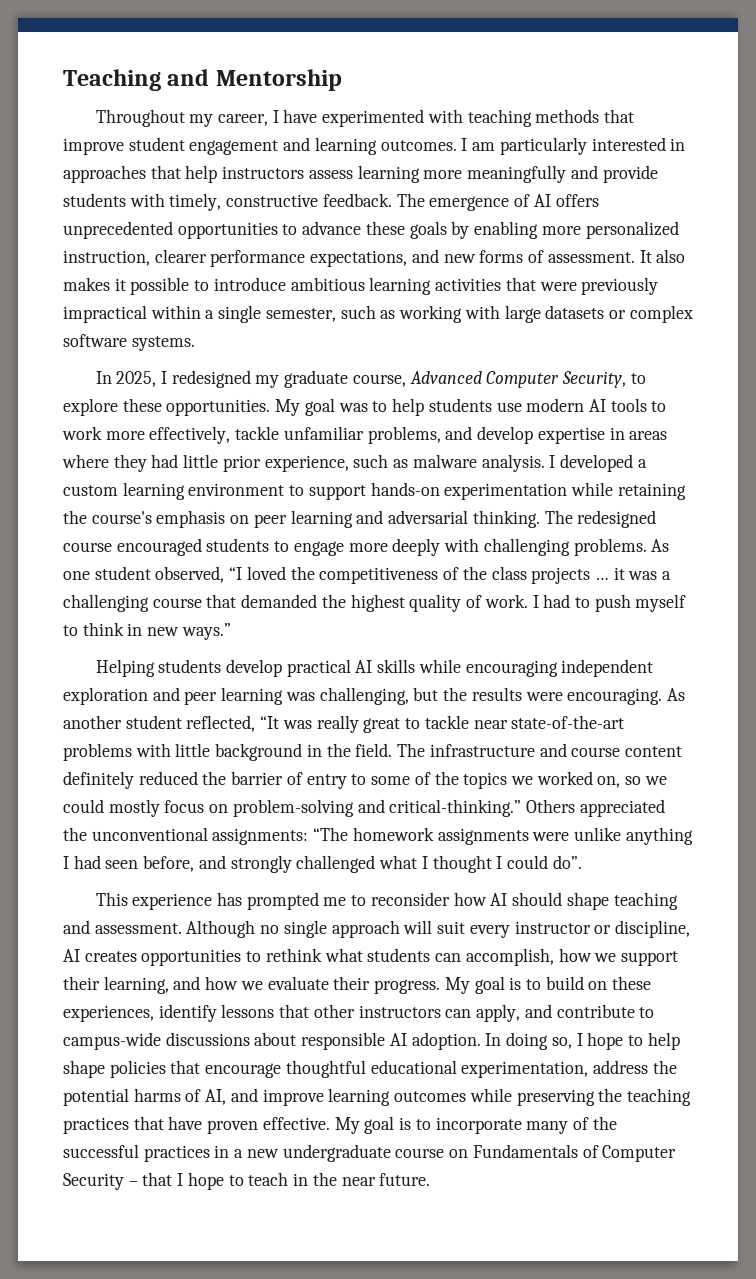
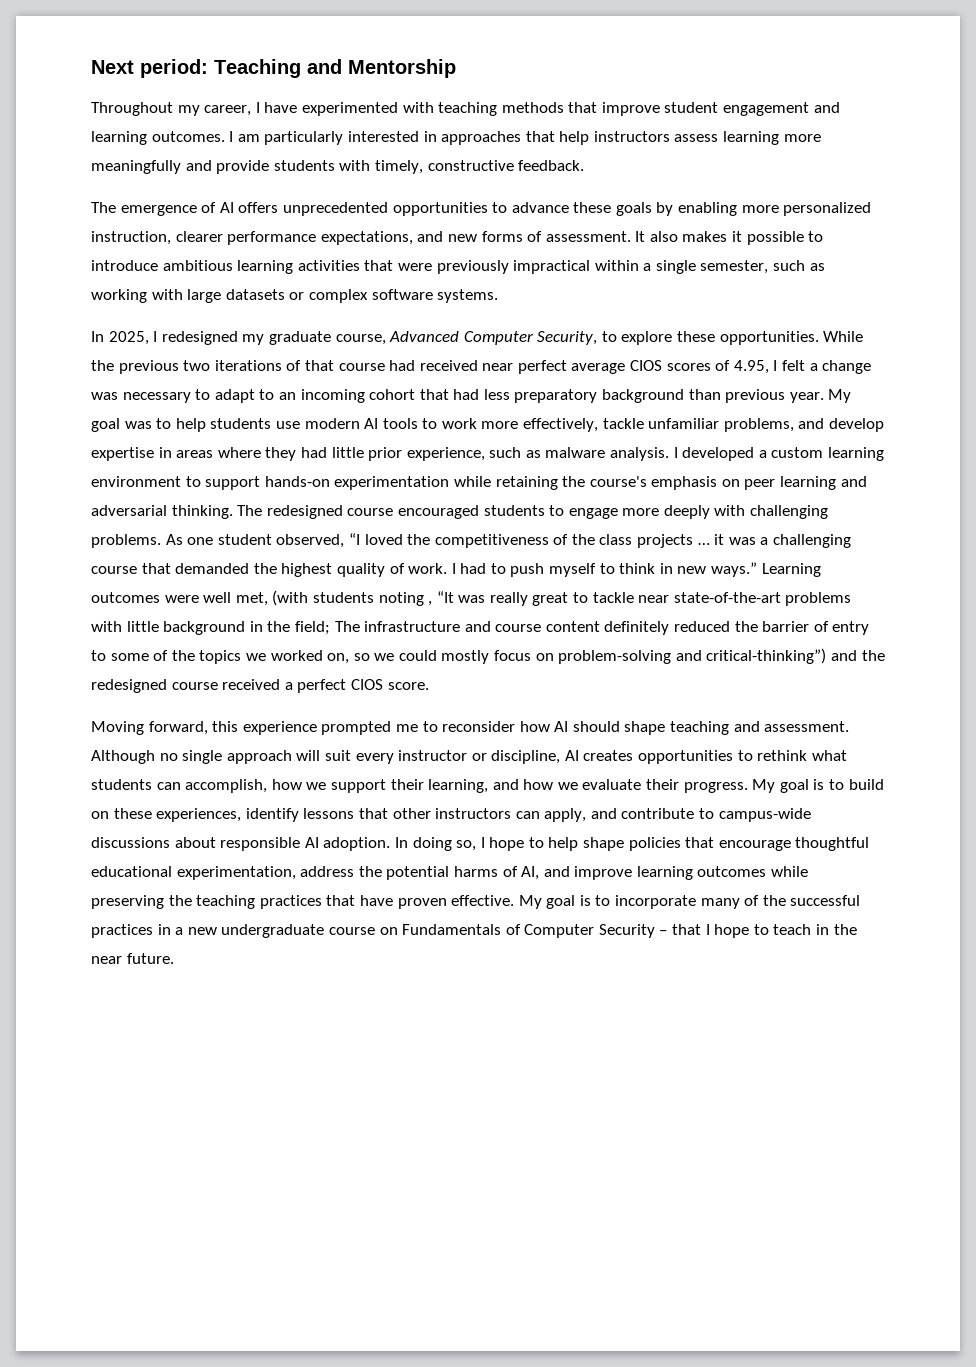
- Teaching and Mentorship
+ Next period: Teaching and Mentorship
- I am particularly interested in approaches that help instructors assess learning more meaningfully and provide students with timely, constructive feedback. The emergence of AI offers unprecedented opportunities to advance these goals by enabling more personalized instruction, clearer performance expectations, and new forms of assessment.
+ I am particularly interested in approaches that help instructors assess learning more meaningfully and provide students with timely, constructive feedback.
+ The emergence of AI offers unprecedented opportunities to advance these goals by enabling more personalized instruction, clearer performance expectations, and new forms of assessment.
+ While the previous two iterations of that course had received near perfect average CIOS scores of 4.95, I felt a change was necessary to adapt to an incoming cohort that had less preparatory background than previous year.
- I had to push myself to think in new ways.”
- Helping students develop practical AI skills while encouraging independent exploration and peer learning was challenging, but the results were encouraging. As another student reflected, “It was really great to tackle near state-of-the-art problems with little background in the field.
+ I had to push myself to think in new ways.” Learning outcomes were well met, (with students noting , “It was really great to tackle near state-of-the-art problems with little background in the field;
- The infrastructure and course content definitely reduced the barrier of entry to some of the topics we worked on, so we could mostly focus on problem-solving and critical-thinking.” Others appreciated the unconventional assignments: “The homework assignments were unlike anything I had seen before, and strongly challenged what I thought I could do”.
- This experience has prompted me to reconsider how AI should shape teaching and assessment.
+ The infrastructure and course content definitely reduced the barrier of entry to some of the topics we worked on, so we could mostly focus on problem-solving and critical-thinking”) and the redesigned course received a perfect CIOS score.
+ Moving forward, this experience prompted me to reconsider how AI should shape teaching and assessment.

